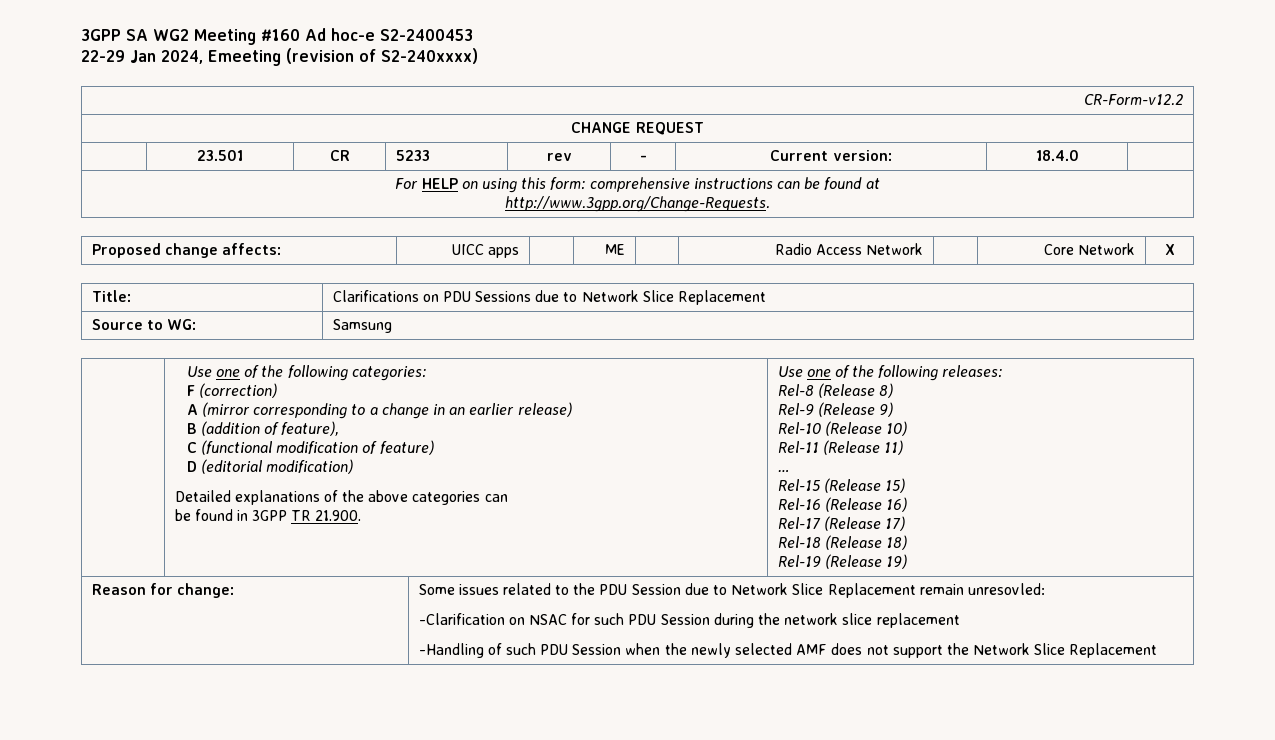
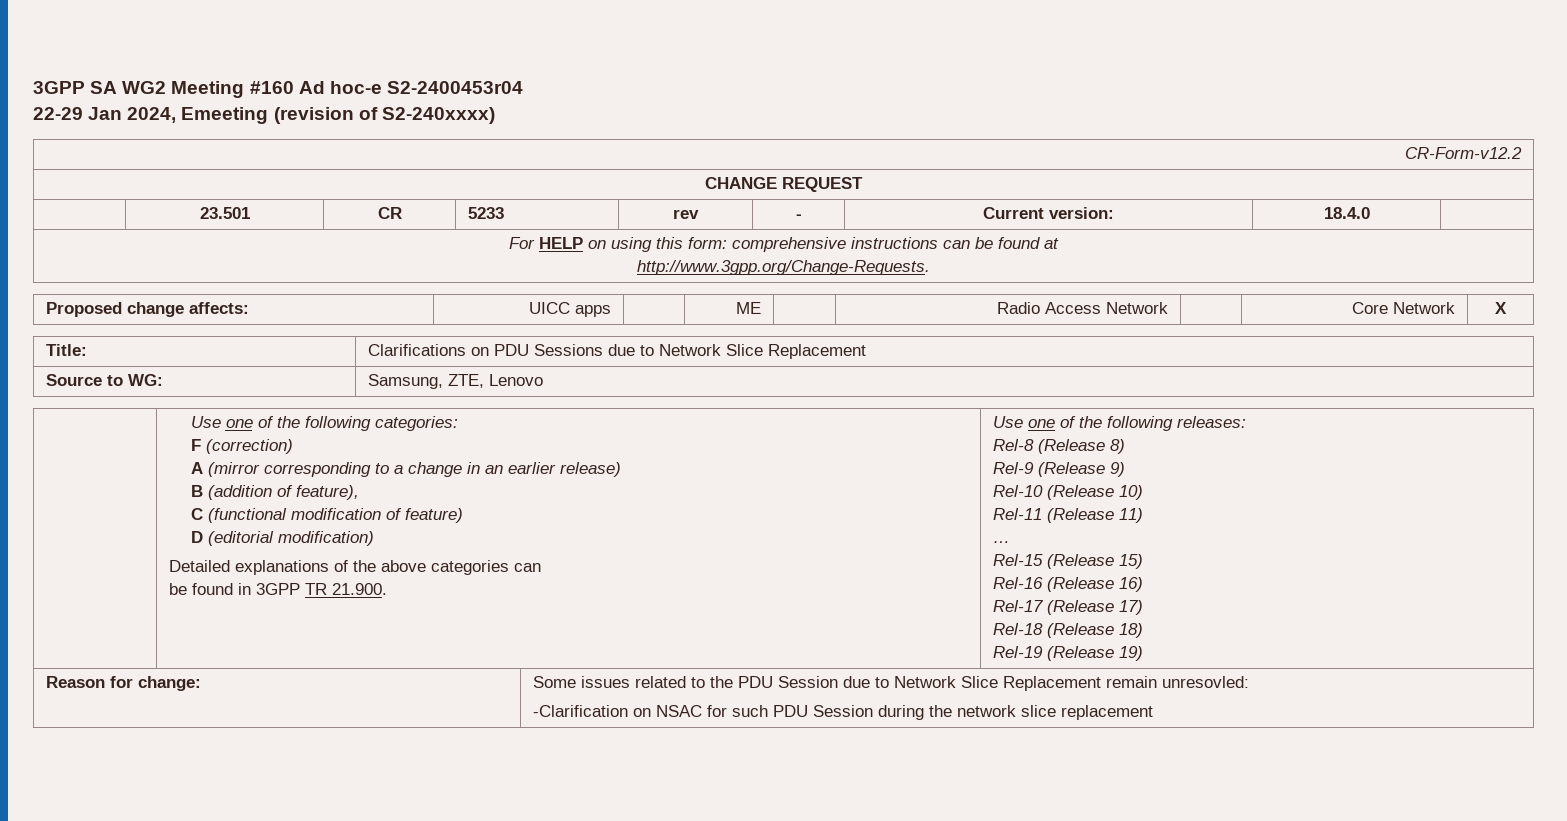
- 3GPP SA WG2 Meeting #160 Ad hoc-e S2-2400453
+ 3GPP SA WG2 Meeting #160 Ad hoc-e S2-2400453r04
- Source to WG: | Samsung
+ Source to WG: | Samsung, ZTE, Lenovo
- -Handling of such PDU Session when the newly selected AMF does not support the Network Slice Replacement

